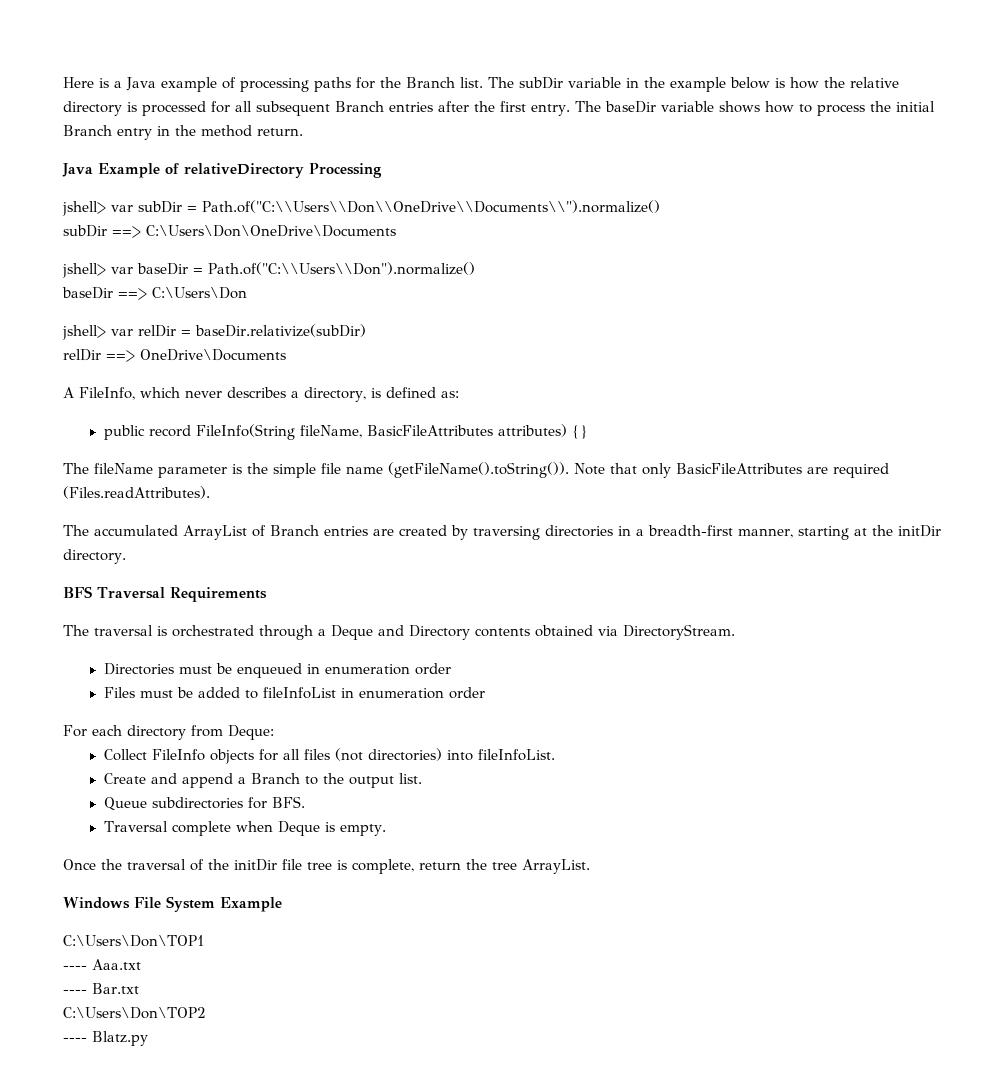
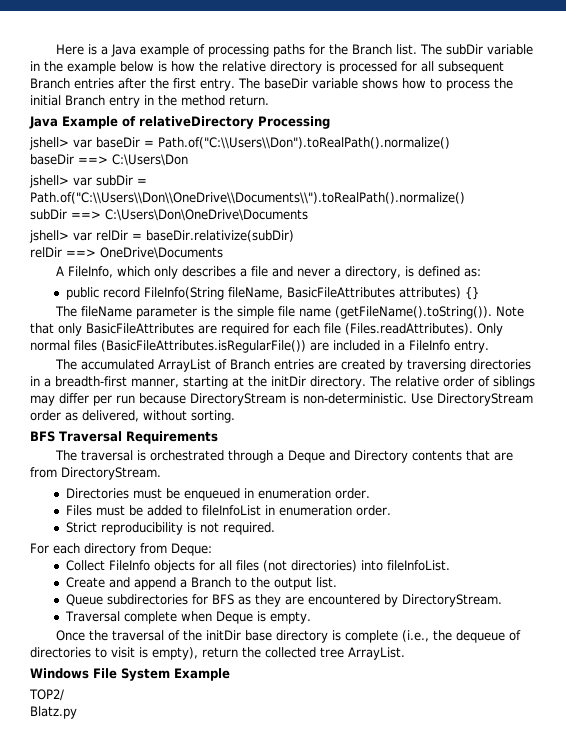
+ jshell> var baseDir = Path.of("C:\\Users\\Don").toRealPath().normalize()
+ baseDir ==> C:\Users\Don
- jshell> var subDir = Path.of("C:\\Users\\Don\\OneDrive\\Documents\\").normalize()
+ jshell> var subDir = Path.of("C:\\Users\\Don\\OneDrive\\Documents\\").toRealPath().normalize()
- jshell> var baseDir = Path.of("C:\\Users\\Don").normalize()
- baseDir ==> C:\Users\Don
- A FileInfo, which never describes a directory, is defined as:
+ A FileInfo, which only describes a file and never a directory, is defined as:
- The fileName parameter is the simple file name (getFileName().toString()). Note that only BasicFileAttributes are required (Files.readAttributes).
+ The fileName parameter is the simple file name (getFileName().toString()). Note that only BasicFileAttributes are required for each file (Files.readAttributes). Only normal files (BasicFileAttributes.isRegularFile()) are included in a FileInfo entry.
+ The relative order of siblings may differ per run because DirectoryStream is non-deterministic. Use DirectoryStream order as delivered, without sorting.
- The traversal is orchestrated through a Deque and Directory contents obtained via DirectoryStream.
+ The traversal is orchestrated through a Deque and Directory contents that are from DirectoryStream.
- Directories must be enqueued in enumeration order
+ Directories must be enqueued in enumeration order.
- Files must be added to fileInfoList in enumeration order
+ Files must be added to fileInfoList in enumeration order.
+ Strict reproducibility is not required.
- Queue subdirectories for BFS.
+ Queue subdirectories for BFS as they are encountered by DirectoryStream.
- Once the traversal of the initDir file tree is complete, return the tree ArrayList.
+ Once the traversal of the initDir base directory is complete (i.e., the dequeue of directories to visit is empty), return the collected tree ArrayList.
- C:\Users\Don\TOP1
- ---- Aaa.txt
- ---- Bar.txt
- C:\Users\Don\TOP2
- ---- Blatz.py
+ TOP2/
+ Blatz.py

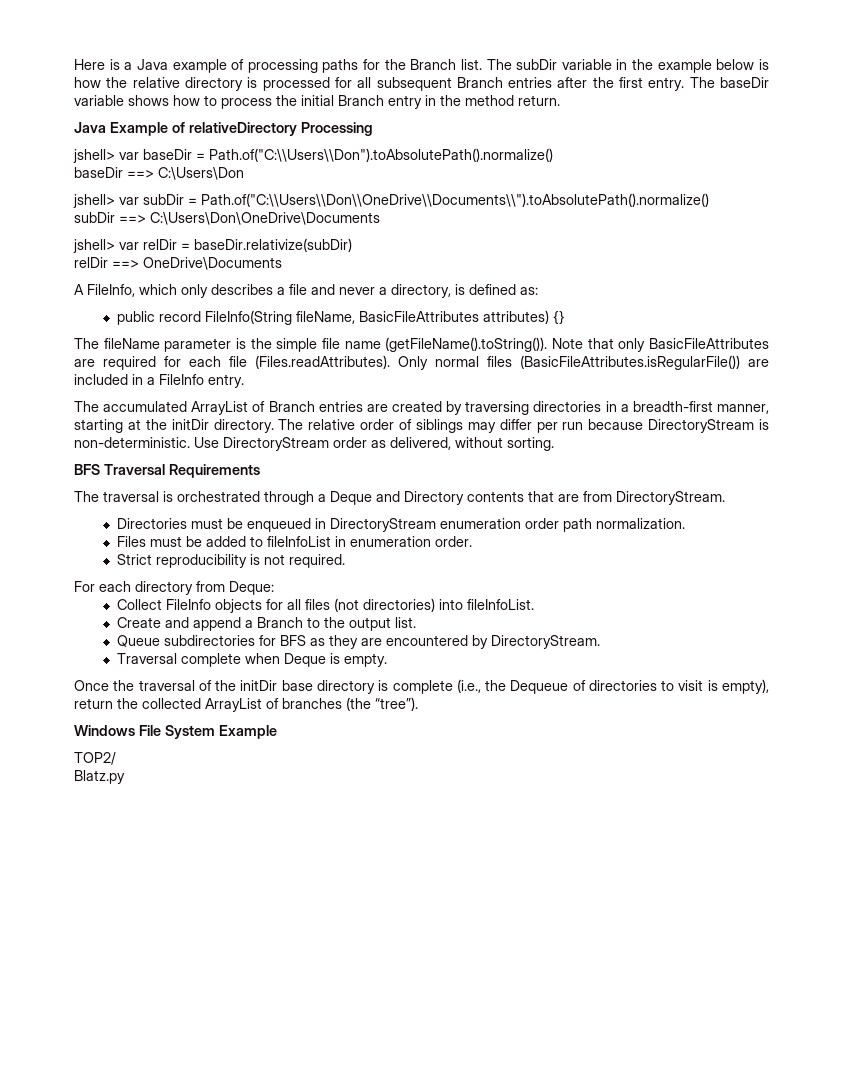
- jshell> var baseDir = Path.of("C:\\Users\\Don").toRealPath().normalize()
+ jshell> var baseDir = Path.of("C:\\Users\\Don").toAbsolutePath().normalize()
- jshell> var subDir = Path.of("C:\\Users\\Don\\OneDrive\\Documents\\").toRealPath().normalize()
+ jshell> var subDir = Path.of("C:\\Users\\Don\\OneDrive\\Documents\\").toAbsolutePath().normalize()
- Directories must be enqueued in enumeration order.
+ Directories must be enqueued in DirectoryStream enumeration order path normalization.
- Once the traversal of the initDir base directory is complete (i.e., the dequeue of directories to visit is empty), return the collected tree ArrayList.
+ Once the traversal of the initDir base directory is complete (i.e., the Dequeue of directories to visit is empty), return the collected ArrayList of branches (the “tree”).

